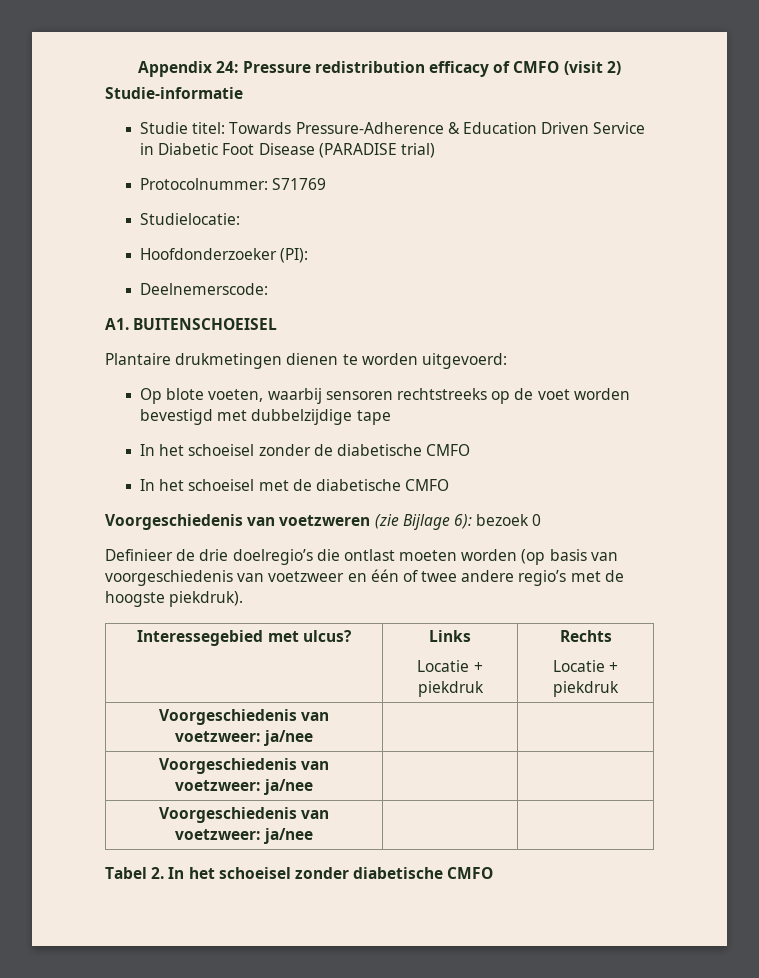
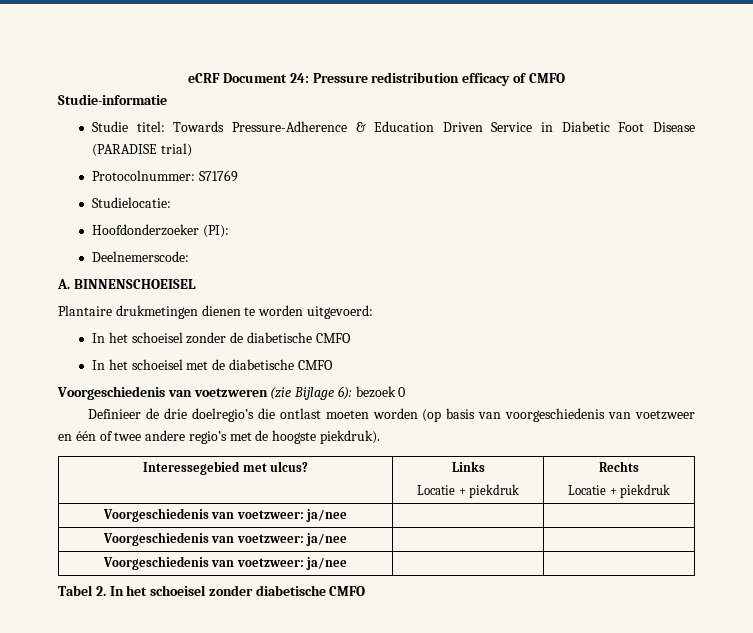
- Appendix 24: Pressure redistribution efficacy of CMFO (visit 2)
+ eCRF Document 24: Pressure redistribution efficacy of CMFO
- A1. BUITENSCHOEISEL
+ A. BINNENSCHOEISEL
- Op blote voeten, waarbij sensoren rechtstreeks op de voet worden bevestigd met dubbelzijdige tape

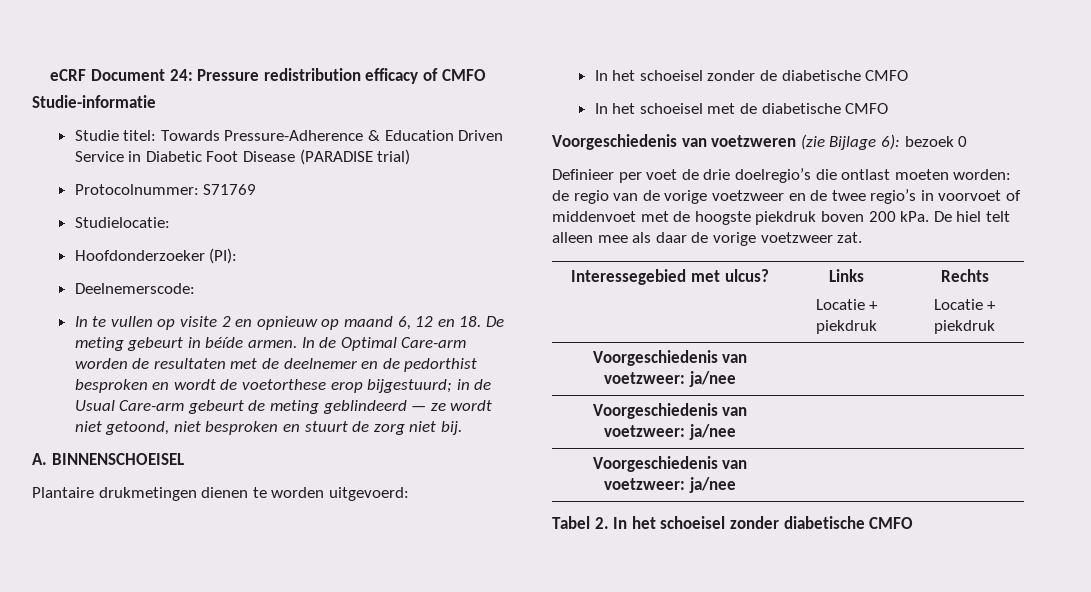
+ In te vullen op visite 2 en opnieuw op maand 6, 12 en 18. De meting gebeurt in béíde armen. In de Optimal Care-arm worden de resultaten met de deelnemer en de pedorthist besproken en wordt de voetorthese erop bijgestuurd; in de Usual Care-arm gebeurt de meting geblindeerd — ze wordt niet getoond, niet besproken en stuurt de zorg niet bij.
- Definieer de drie doelregio’s die ontlast moeten worden (op basis van voorgeschiedenis van voetzweer en één of twee andere regio’s met de hoogste piekdruk).
+ Definieer per voet de drie doelregio’s die ontlast moeten worden: de regio van de vorige voetzweer en de twee regio’s in voorvoet of middenvoet met de hoogste piekdruk boven 200 kPa. De hiel telt alleen mee als daar de vorige voetzweer zat.

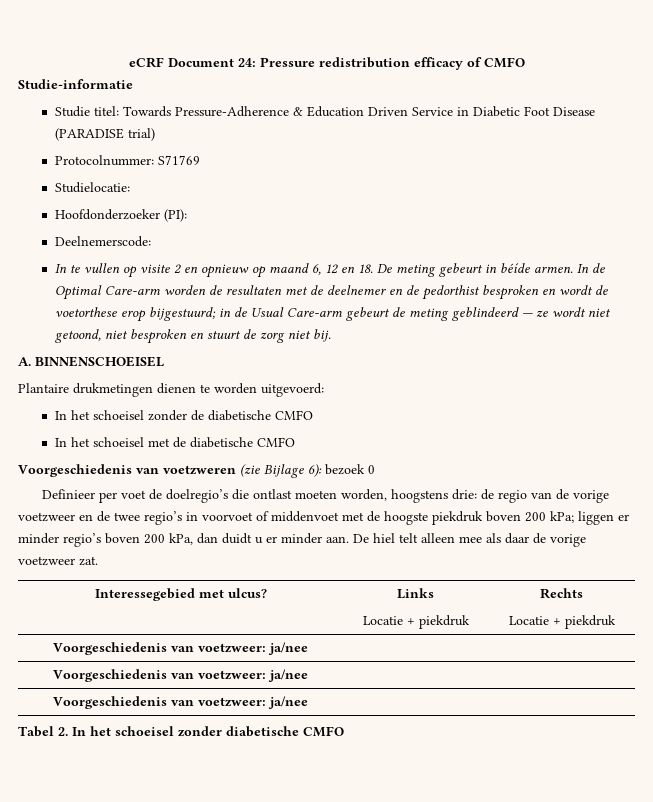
- Definieer per voet de drie doelregio’s die ontlast moeten worden: de regio van de vorige voetzweer en de twee regio’s in voorvoet of middenvoet met de hoogste piekdruk boven 200 kPa.
+ Definieer per voet de doelregio’s die ontlast moeten worden, hoogstens drie: de regio van de vorige voetzweer en de twee regio’s in voorvoet of middenvoet met de hoogste piekdruk boven 200 kPa; liggen er minder regio’s boven 200 kPa, dan duidt u er minder aan.

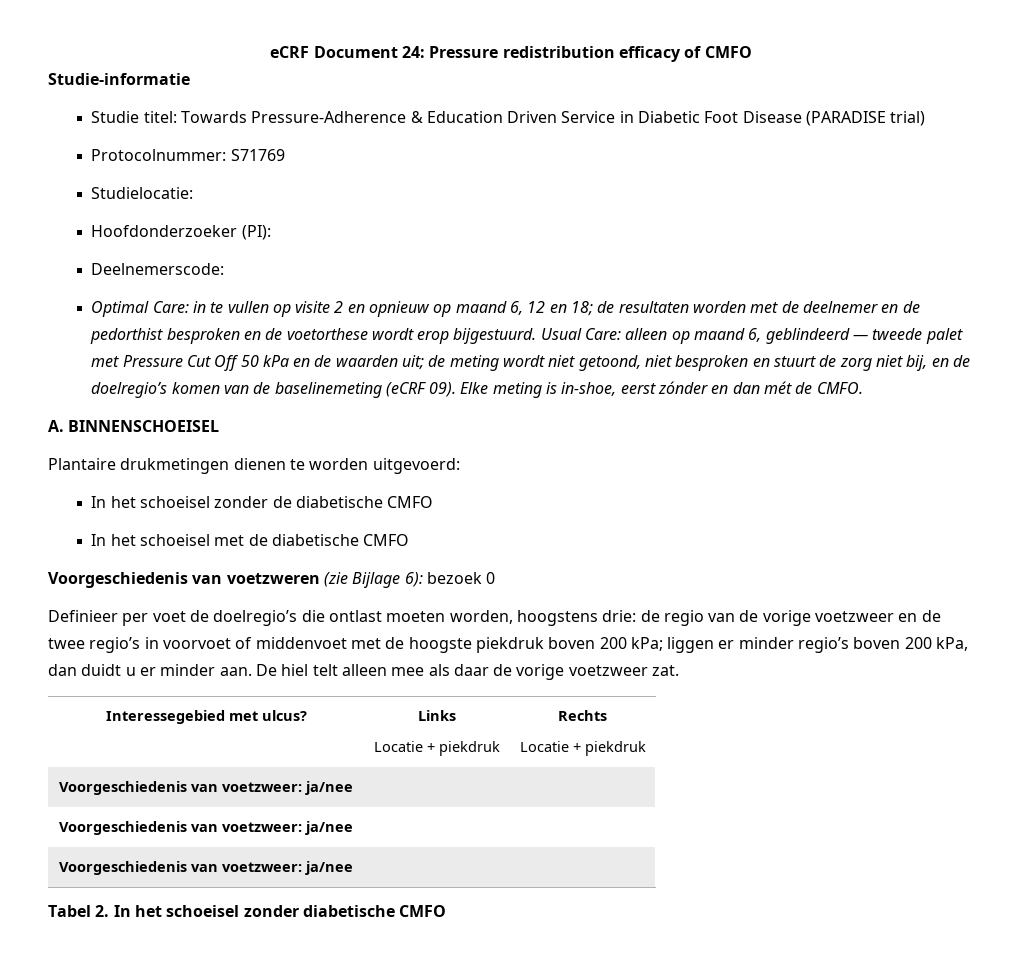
- In te vullen op visite 2 en opnieuw op maand 6, 12 en 18. De meting gebeurt in béíde armen. In de Optimal Care-arm worden de resultaten met de deelnemer en de pedorthist besproken en wordt de voetorthese erop bijgestuurd; in de Usual Care-arm gebeurt de meting geblindeerd — ze wordt niet getoond, niet besproken en stuurt de zorg niet bij.
+ Optimal Care: in te vullen op visite 2 en opnieuw op maand 6, 12 en 18; de resultaten worden met de deelnemer en de pedorthist besproken en de voetorthese wordt erop bijgestuurd. Usual Care: alleen op maand 6, geblindeerd — tweede palet met Pressure Cut Off 50 kPa en de waarden uit; de meting wordt niet getoond, niet besproken en stuurt de zorg niet bij, en de doelregio’s komen van de baselinemeting (eCRF 09). Elke meting is in-shoe, eerst zónder en dan mét de CMFO.

